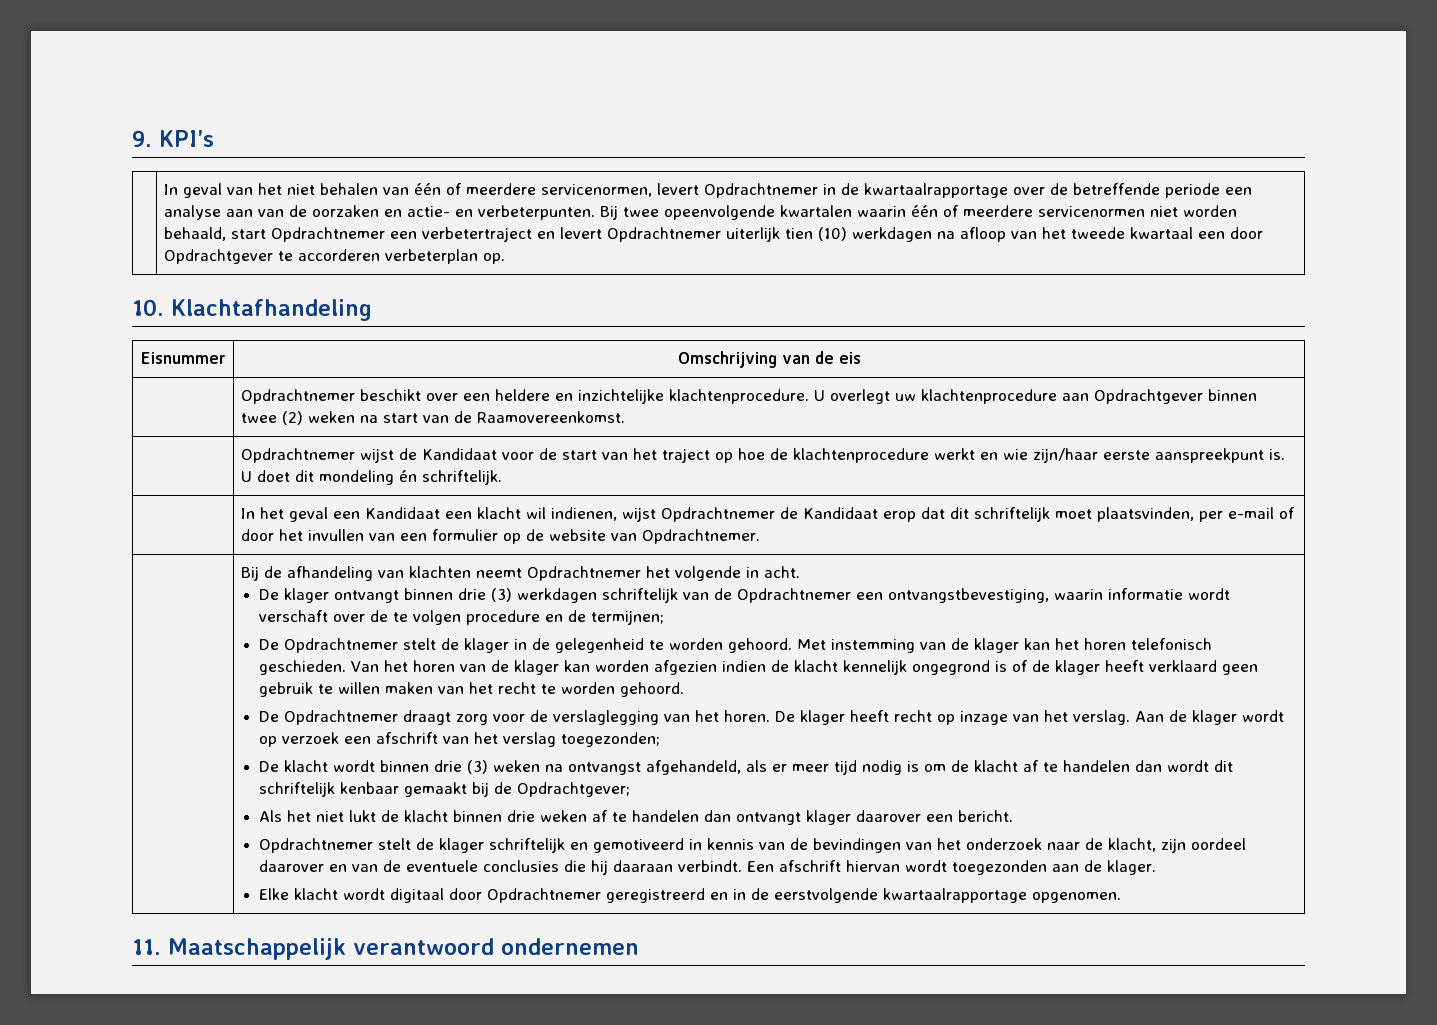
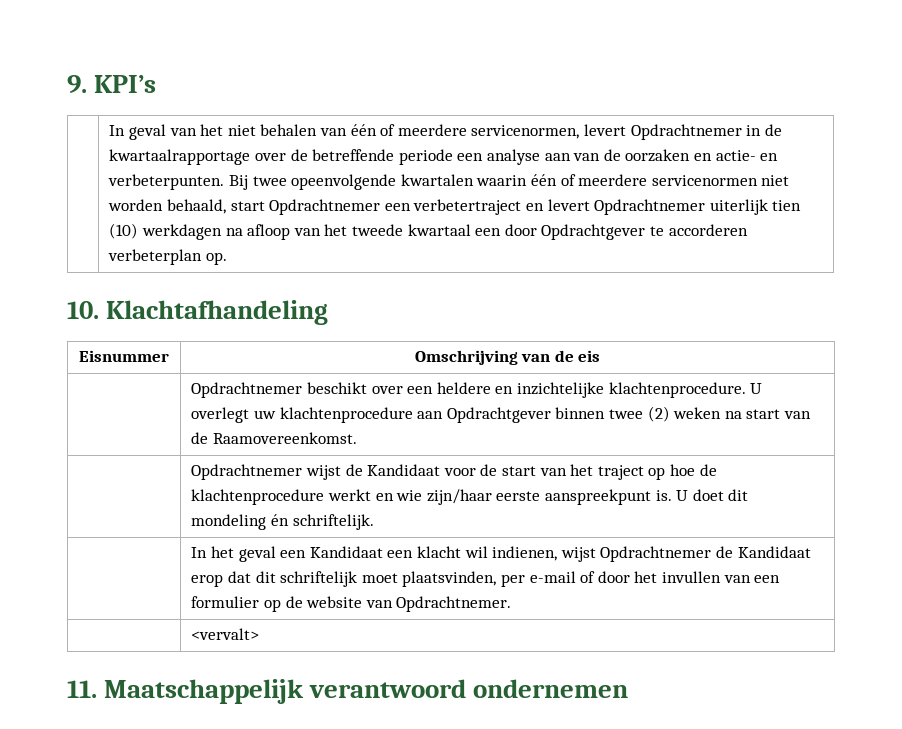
- Bij de afhandeling van klachten neemt Opdrachtnemer het volgende in acht.
- De klager ontvangt binnen drie (3) werkdagen schriftelijk van de Opdrachtnemer een ontvangstbevestiging, waarin informatie wordt verschaft over de te volgen procedure en de termijnen;
- De Opdrachtnemer stelt de klager in de gelegenheid te worden gehoord. Met instemming van de klager kan het horen telefonisch geschieden. Van het horen van de klager kan worden afgezien indien de klacht kennelijk ongegrond is of de klager heeft verklaard geen gebruik te willen maken van het recht te worden gehoord.
- De Opdrachtnemer draagt zorg voor de verslaglegging van het horen. De klager heeft recht op inzage van het verslag. Aan de klager wordt op verzoek een afschrift van het verslag toegezonden;
- De klacht wordt binnen drie (3) weken na ontvangst afgehandeld, als er meer tijd nodig is om de klacht af te handelen dan wordt dit schriftelijk kenbaar gemaakt bij de Opdrachtgever;
- Als het niet lukt de klacht binnen drie weken af te handelen dan ontvangt klager daarover een bericht.
- Opdrachtnemer stelt de klager schriftelijk en gemotiveerd in kennis van de bevindingen van het onderzoek naar de klacht, zijn oordeel daarover en van de eventuele conclusies die hij daaraan verbindt. Een afschrift hiervan wordt toegezonden aan de klager.
- Elke klacht wordt digitaal door Opdrachtnemer geregistreerd en in de eerstvolgende kwartaalrapportage opgenomen.
+ <vervalt>

